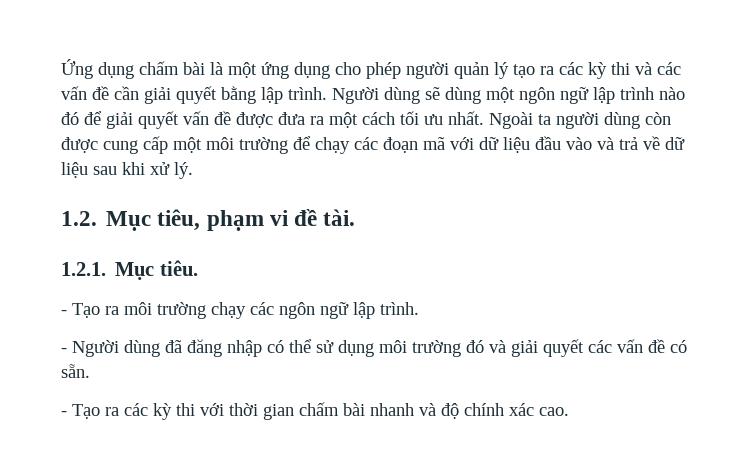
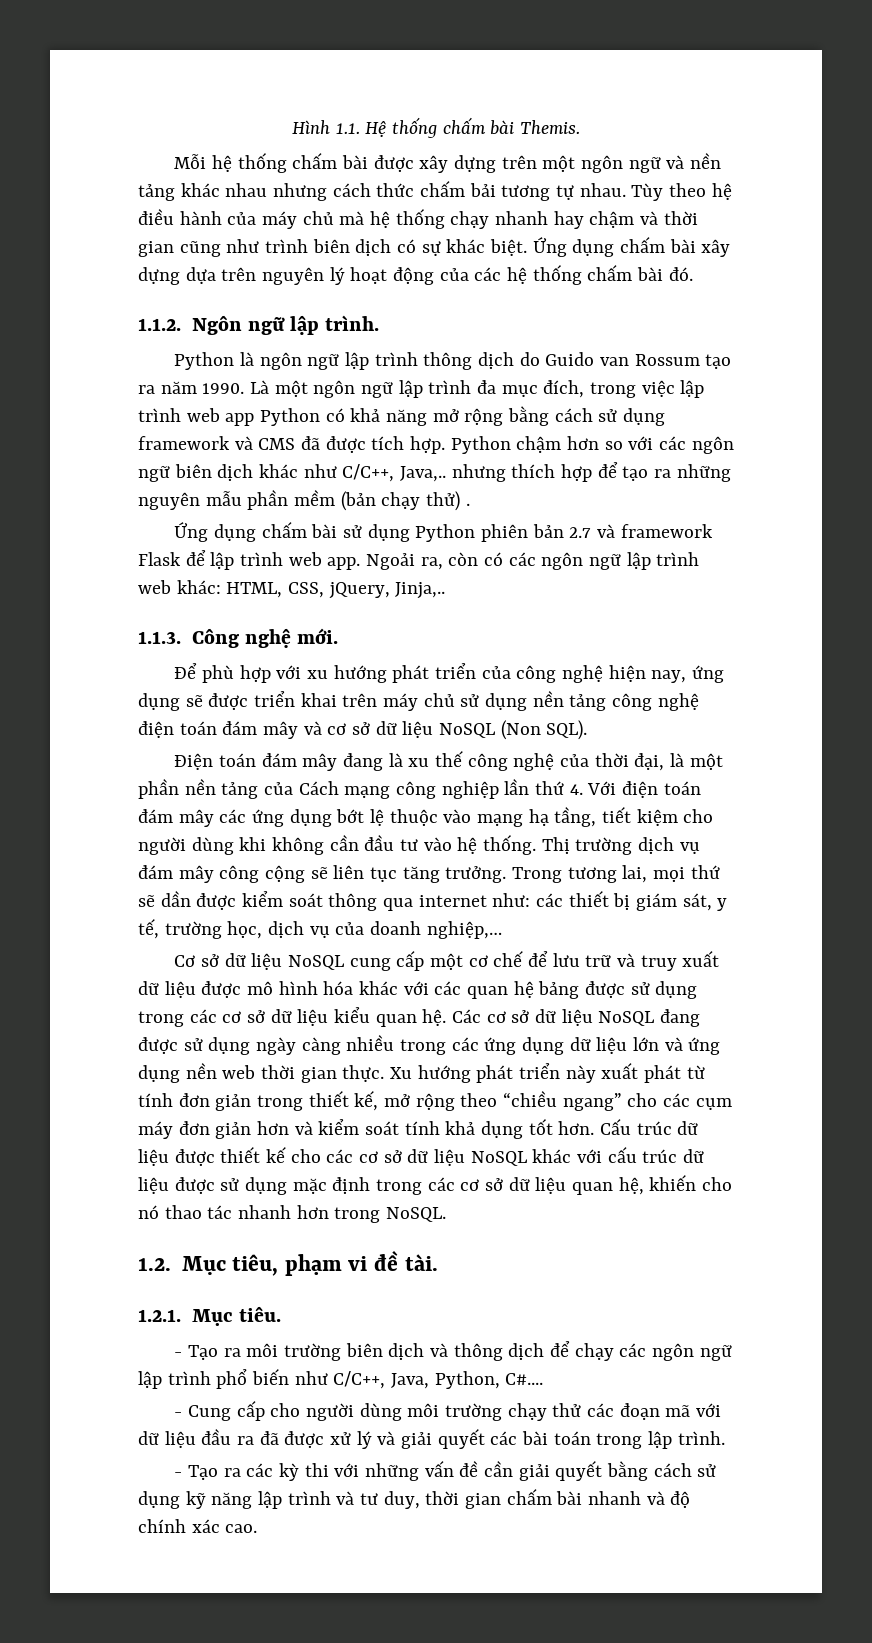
- Ứng dụng chấm bài là một ứng dụng cho phép người quản lý tạo ra các kỳ thi và các vấn đề cần giải quyết bằng lập trình. Người dùng sẽ dùng một ngôn ngữ lập trình nào đó để giải quyết vấn đề được đưa ra một cách tối ưu nhất. Ngoài ta người dùng còn được cung cấp một môi trường để chạy các đoạn mã với dữ liệu đầu vào và trả về dữ liệu sau khi xử lý.
+ Hình 1.1. Hệ thống chấm bài Themis.
+ Mỗi hệ thống chấm bài được xây dựng trên một ngôn ngữ và nền tảng khác nhau nhưng cách thức chấm bải tương tự nhau. Tùy theo hệ điều hành của máy chủ mà hệ thống chạy nhanh hay chậm và thời gian cũng như trình biên dịch có sự khác biệt. Ứng dụng chấm bài xây dựng dựa trên nguyên lý hoạt động của các hệ thống chấm bài đó.
+ 1.1.2. Ngôn ngữ lập trình.
+ Python là ngôn ngữ lập trình thông dịch do Guido van Rossum tạo ra năm 1990. Là một ngôn ngữ lập trình đa mục đích, trong việc lập trình web app Python có khả năng mở rộng bằng cách sử dụng framework và CMS đã được tích hợp. Python chậm hơn so với các ngôn ngữ biên dịch khác như C/C++, Java,.. nhưng thích hợp để tạo ra những nguyên mẫu phần mềm (bản chạy thử) .
+ Ứng dụng chấm bài sử dụng Python phiên bản 2.7 và framework Flask để lập trình web app. Ngoải ra, còn có các ngôn ngữ lập trình web khác: HTML, CSS, jQuery, Jinja,..
+ 1.1.3. Công nghệ mới.
+ Để phù hợp với xu hướng phát triển của công nghệ hiện nay, ứng dụng sẽ được triển khai trên máy chủ sử dụng nền tảng công nghệ điện toán đám mây và cơ sở dữ liệu NoSQL (Non SQL).
+ Điện toán đám mây đang là xu thế công nghệ của thời đại, là một phần nền tảng của Cách mạng công nghiệp lần thứ 4. Với điện toán đám mây các ứng dụng bớt lệ thuộc vào mạng hạ tầng, tiết kiệm cho người dùng khi không cần đầu tư vào hệ thống. Thị trường dịch vụ đám mây công cộng sẽ liên tục tăng trưởng. Trong tương lai, mọi thứ sẽ dần được kiểm soát thông qua internet như: các thiết bị giám sát, y tế, trường học, dịch vụ của doanh nghiệp,…
+ Cơ sở dữ liệu NoSQL cung cấp một cơ chế để lưu trữ và truy xuất dữ liệu được mô hình hóa khác với các quan hệ bảng được sử dụng trong các cơ sở dữ liệu kiểu quan hệ. Các cơ sở dữ liệu NoSQL đang được sử dụng ngày càng nhiều trong các ứng dụng dữ liệu lớn và ứng dụng nền web thời gian thực. Xu hướng phát triển này xuất phát từ tính đơn giản trong thiết kế, mở rộng theo “chiều ngang” cho các cụm máy đơn giản hơn và kiểm soát tính khả dụng tốt hơn. Cấu trúc dữ liệu được thiết kế cho các cơ sở dữ liệu NoSQL khác với cấu trúc dữ liệu được sử dụng mặc định trong các cơ sở dữ liệu quan hệ, khiến cho nó thao tác nhanh hơn trong NoSQL.
- - Tạo ra môi trường chạy các ngôn ngữ lập trình.
- - Người dùng đã đăng nhập có thể sử dụng môi trường đó và giải quyết các vấn đề có sẵn.
+ - Tạo ra môi trường biên dịch và thông dịch để chạy các ngôn ngữ lập trình phổ biến như C/C++, Java, Python, C#....
+ - Cung cấp cho người dùng môi trường chạy thử các đoạn mã với dữ liệu đầu ra đã được xử lý và giải quyết các bài toán trong lập trình.
- - Tạo ra các kỳ thi với thời gian chấm bài nhanh và độ chính xác cao.
+ - Tạo ra các kỳ thi với những vấn đề cần giải quyết bằng cách sử dụng kỹ năng lập trình và tư duy, thời gian chấm bài nhanh và độ chính xác cao.

